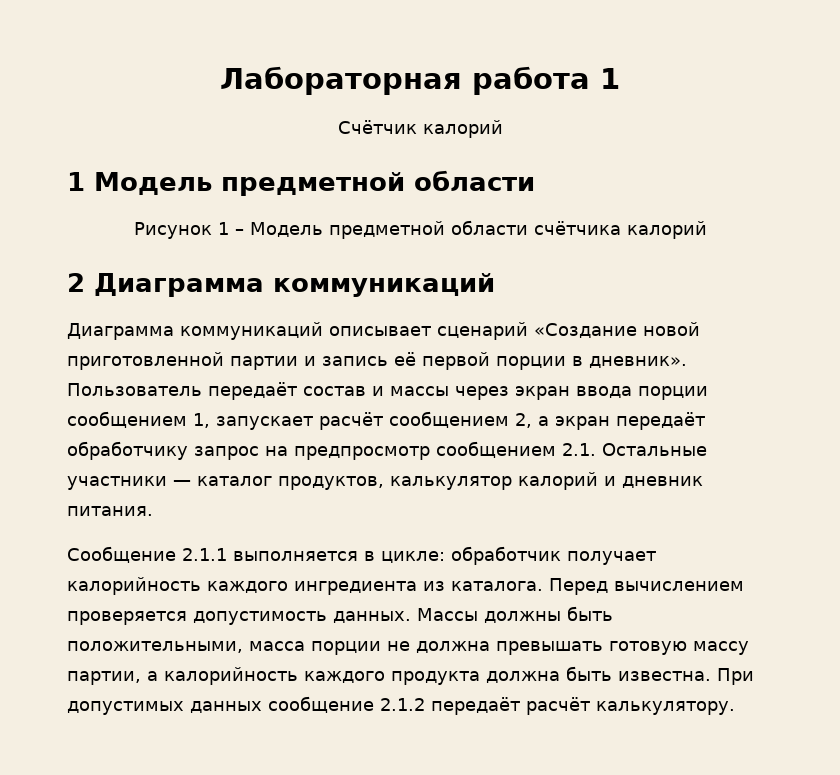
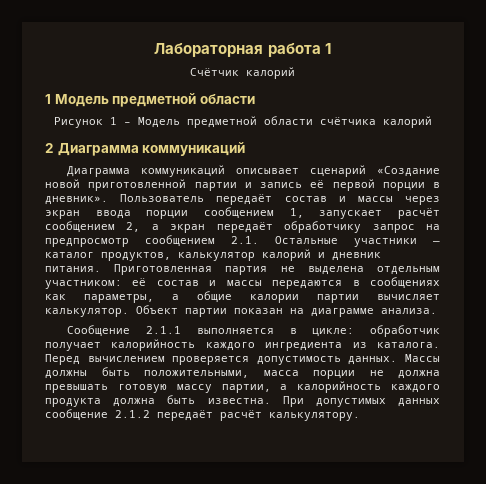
+ Приготовленная партия не выделена отдельным участником: её состав и массы передаются в сообщениях как параметры, а общие калории партии вычисляет калькулятор. Объект партии показан на диаграмме анализа.

